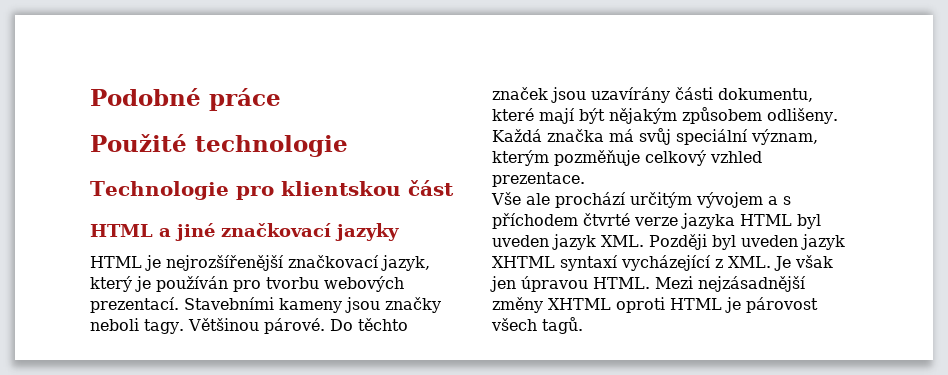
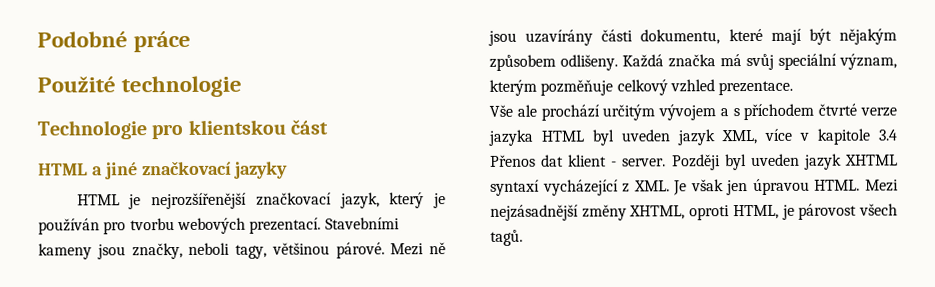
- Stavebními kameny jsou značky neboli tagy. Většinou párové. Do těchto značek jsou uzavírány části dokumentu, které mají být nějakým způsobem odlišeny.
+ Stavebními kameny jsou značky, neboli tagy, většinou párové. Mezi ně jsou uzavírány části dokumentu, které mají být nějakým způsobem odlišeny.
- Vše ale prochází určitým vývojem a s příchodem čtvrté verze jazyka HTML byl uveden jazyk XML. Později byl uveden jazyk XHTML syntaxí vycházející z XML. Je však jen úpravou HTML.
+ Vše ale prochází určitým vývojem a s příchodem čtvrté verze jazyka HTML byl uveden jazyk XML, více v kapitole 3.4 Přenos dat klient - server. Později byl uveden jazyk XHTML syntaxí vycházející z XML. Je však jen úpravou HTML.
- Mezi nejzásadnější změny XHTML oproti HTML je párovost všech tagů.
+ Mezi nejzásadnější změny XHTML, oproti HTML, je párovost všech tagů.

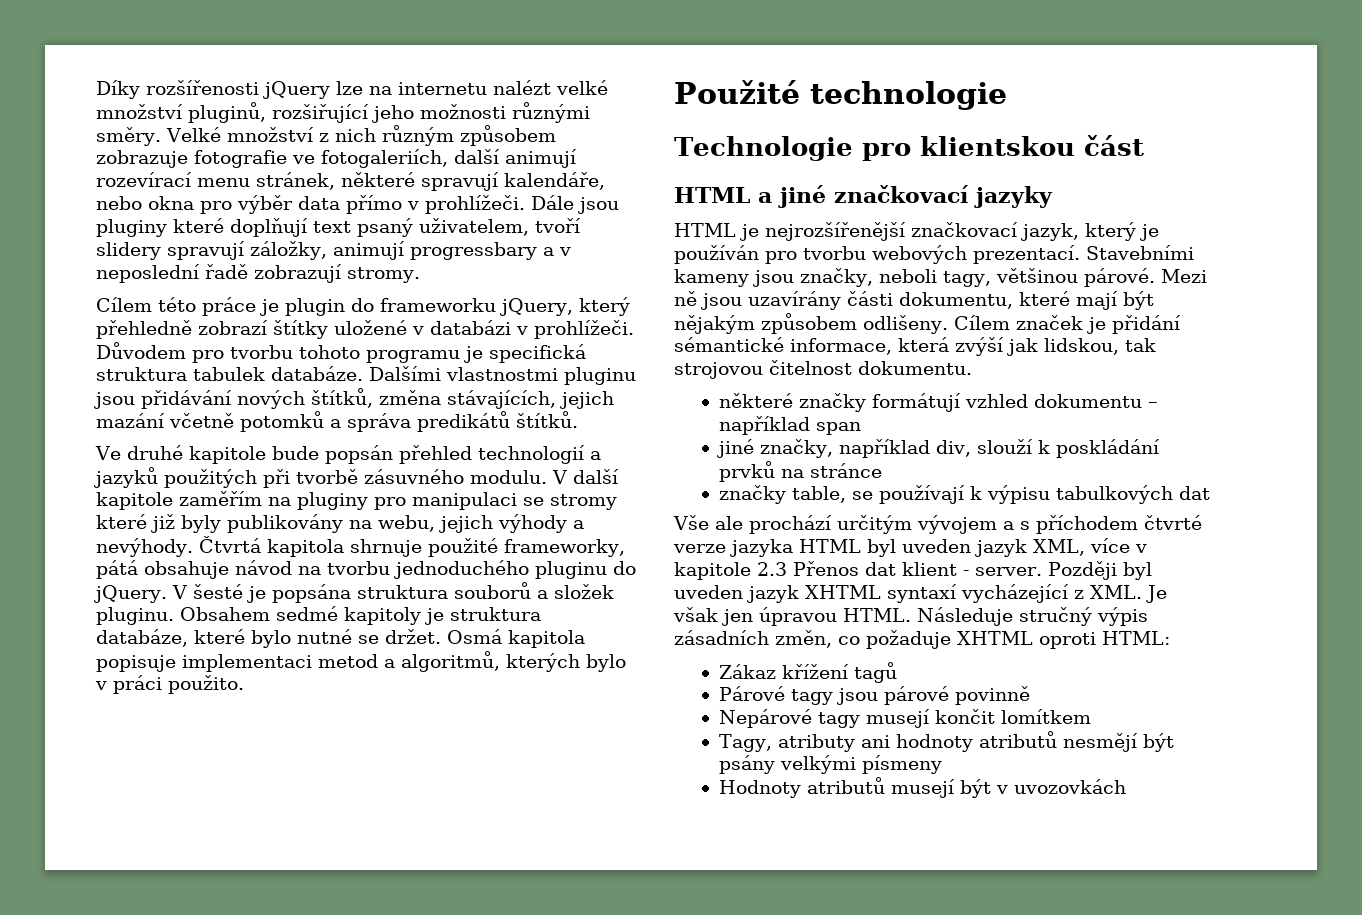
- Podobné práce
+ Díky rozšířenosti jQuery lze na internetu nalézt velké množství pluginů, rozšiřující jeho možnosti různými směry. Velké množství z nich různým způsobem zobrazuje fotografie ve fotogaleriích, další animují rozevírací menu stránek, některé spravují kalendáře, nebo okna pro výběr data přímo v prohlížeči. Dále jsou pluginy které doplňují text psaný uživatelem, tvoří slidery spravují záložky, animují progressbary a v neposlední řadě zobrazují stromy.
+ Cílem této práce je plugin do frameworku jQuery, který přehledně zobrazí štítky uložené v databázi v prohlížeči. Důvodem pro tvorbu tohoto programu je specifická struktura tabulek databáze. Dalšími vlastnostmi pluginu jsou přidávání nových štítků, změna stávajících, jejich mazání včetně potomků a správa predikátů štítků.
+ Ve druhé kapitole bude popsán přehled technologií a jazyků použitých při tvorbě zásuvného modulu. V další kapitole zaměřím na pluginy pro manipulaci se stromy které již byly publikovány na webu, jejich výhody a nevýhody. Čtvrtá kapitola shrnuje použité frameworky, pátá obsahuje návod na tvorbu jednoduchého pluginu do jQuery. V šesté je popsána struktura souborů a složek pluginu. Obsahem sedmé kapitoly je struktura databáze, které bylo nutné se držet. Osmá kapitola popisuje implementaci metod a algoritmů, kterých bylo v práci použito.
- Každá značka má svůj speciální význam, kterým pozměňuje celkový vzhled prezentace.
+ Cílem značek je přidání sémantické informace, která zvýší jak lidskou, tak strojovou čitelnost dokumentu.
+ některé značky formátují vzhled dokumentu – například span
+ jiné značky, například div, slouží k poskládání prvků na stránce
+ značky table, se používají k výpisu tabulkových dat
- Vše ale prochází určitým vývojem a s příchodem čtvrté verze jazyka HTML byl uveden jazyk XML, více v kapitole 3.4 Přenos dat klient - server.
+ Vše ale prochází určitým vývojem a s příchodem čtvrté verze jazyka HTML byl uveden jazyk XML, více v kapitole 2.3 Přenos dat klient - server.
- Mezi nejzásadnější změny XHTML, oproti HTML, je párovost všech tagů.
+ Následuje stručný výpis zásadních změn, co požaduje XHTML oproti HTML:
+ Zákaz křížení tagů
+ Párové tagy jsou párové povinně
+ Nepárové tagy musejí končit lomítkem
+ Tagy, atributy ani hodnoty atributů nesmějí být psány velkými písmeny
+ Hodnoty atributů musejí být v uvozovkách

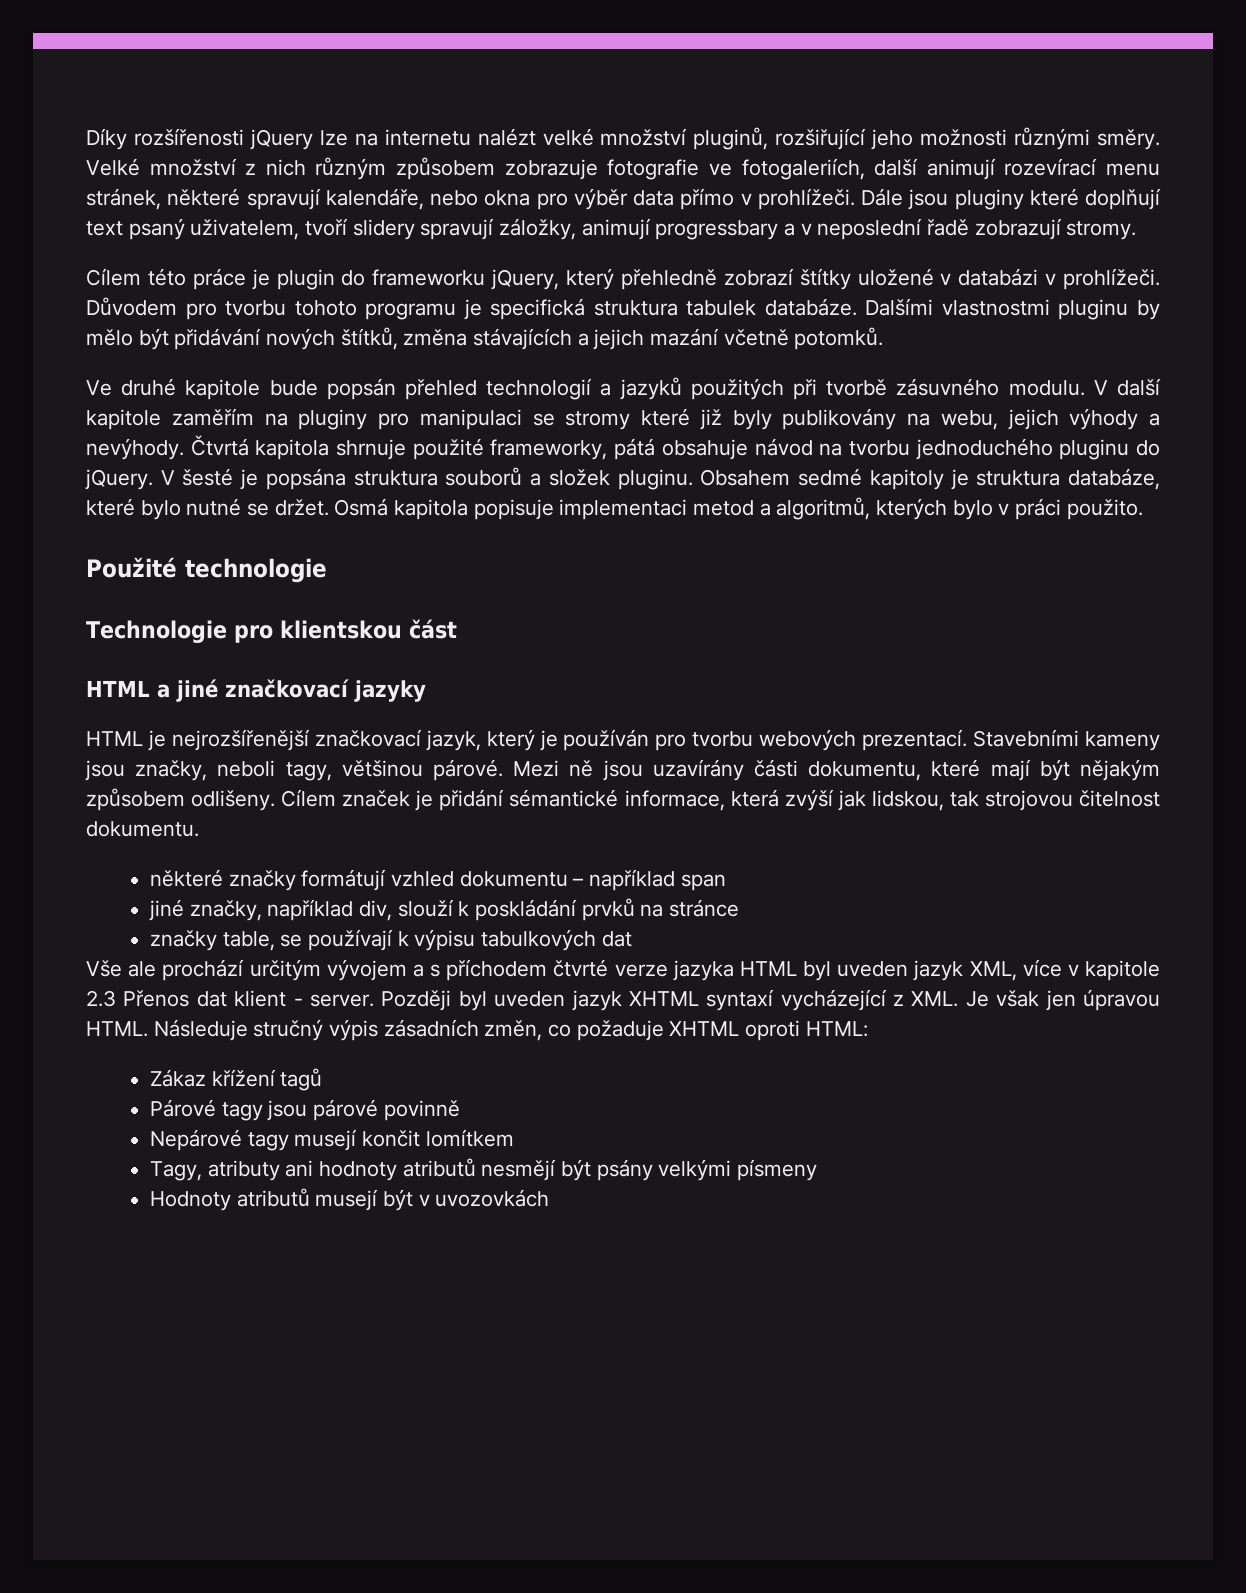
- Dalšími vlastnostmi pluginu jsou přidávání nových štítků, změna stávajících, jejich mazání včetně potomků a správa predikátů štítků.
+ Dalšími vlastnostmi pluginu by mělo být přidávání nových štítků, změna stávajících a jejich mazání včetně potomků.

